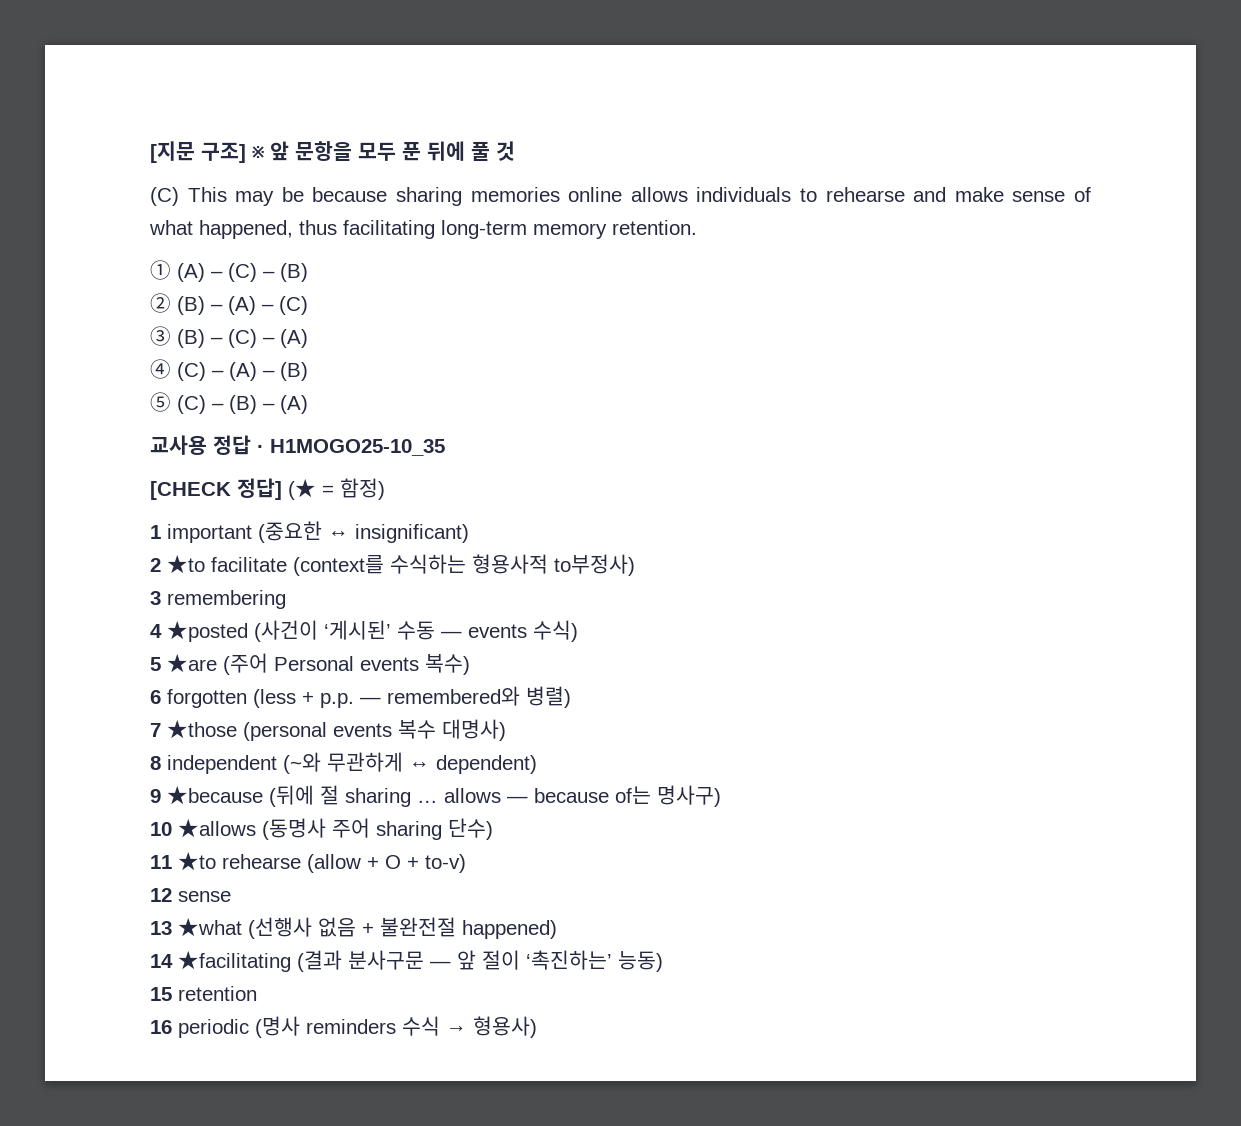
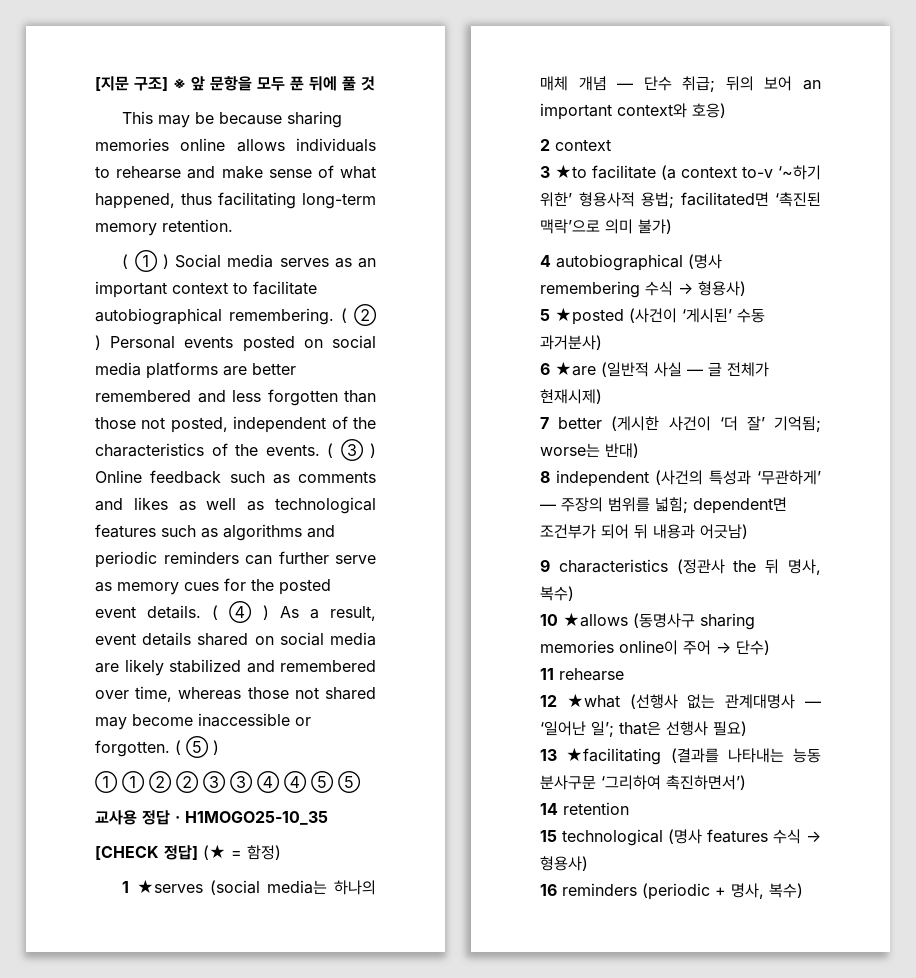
- (C) This may be because sharing memories online allows individuals to rehearse and make sense of what happened, thus facilitating long-term memory retention.
+ This may be because sharing memories online allows individuals to rehearse and make sense of what happened, thus facilitating long-term memory retention.
- ① (A) – (C) – (B)
- ② (B) – (A) – (C)
- ③ (B) – (C) – (A)
- ④ (C) – (A) – (B)
- ⑤ (C) – (B) – (A)
+ ( ① ) Social media serves as an important context to facilitate autobiographical remembering. ( ② ) Personal events posted on social media platforms are better remembered and less forgotten than those not posted, independent of the characteristics of the events. ( ③ ) Online feedback such as comments and likes as well as technological features such as algorithms and periodic reminders can further serve as memory cues for the posted event details. ( ④ ) As a result, event details shared on social media are likely stabilized and remembered over time, whereas those not shared may become inaccessible or forgotten. ( ⑤ )
+ ① ① ② ② ③ ③ ④ ④ ⑤ ⑤
- 1 important (중요한 ↔ insignificant)
- 2 ★to facilitate (context를 수식하는 형용사적 to부정사)
- 3 remembering
- 4 ★posted (사건이 ‘게시된’ 수동 — events 수식)
- 5 ★are (주어 Personal events 복수)
- 6 forgotten (less + p.p. — remembered와 병렬)
- 7 ★those (personal events 복수 대명사)
- 8 independent (~와 무관하게 ↔ dependent)
- 9 ★because (뒤에 절 sharing … allows — because of는 명사구)
- 10 ★allows (동명사 주어 sharing 단수)
+ 1 ★serves (social media는 하나의 매체 개념 — 단수 취급; 뒤의 보어 an important context와 호응)
+ 2 context
+ 3 ★to facilitate (a context to-v ‘~하기 위한’ 형용사적 용법; facilitated면 ‘촉진된 맥락’으로 의미 불가)
+ 4 autobiographical (명사 remembering 수식 → 형용사)
+ 5 ★posted (사건이 ‘게시된’ 수동 과거분사)
+ 6 ★are (일반적 사실 — 글 전체가 현재시제)
+ 7 better (게시한 사건이 ‘더 잘’ 기억됨; worse는 반대)
+ 8 independent (사건의 특성과 ‘무관하게’ — 주장의 범위를 넓힘; dependent면 조건부가 되어 뒤 내용과 어긋남)
+ 9 characteristics (정관사 the 뒤 명사, 복수)
+ 10 ★allows (동명사구 sharing memories online이 주어 → 단수)
- 11 ★to rehearse (allow + O + to-v)
- 12 sense
- 13 ★what (선행사 없음 + 불완전절 happened)
- 14 ★facilitating (결과 분사구문 — 앞 절이 ‘촉진하는’ 능동)
- 15 retention
- 16 periodic (명사 reminders 수식 → 형용사)
+ 11 rehearse
+ 12 ★what (선행사 없는 관계대명사 — ‘일어난 일’; that은 선행사 필요)
+ 13 ★facilitating (결과를 나타내는 능동 분사구문 ‘그리하여 촉진하면서’)
+ 14 retention
+ 15 technological (명사 features 수식 → 형용사)
+ 16 reminders (periodic + 명사, 복수)

